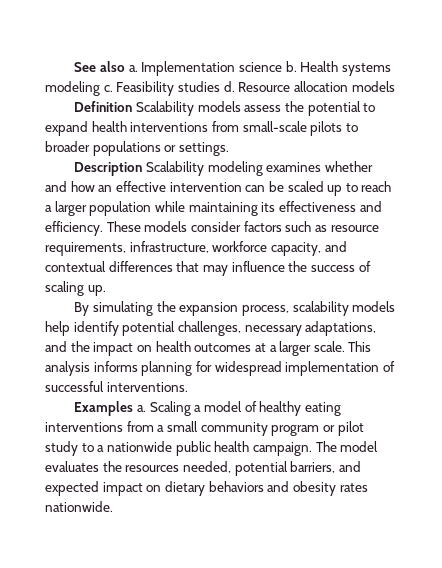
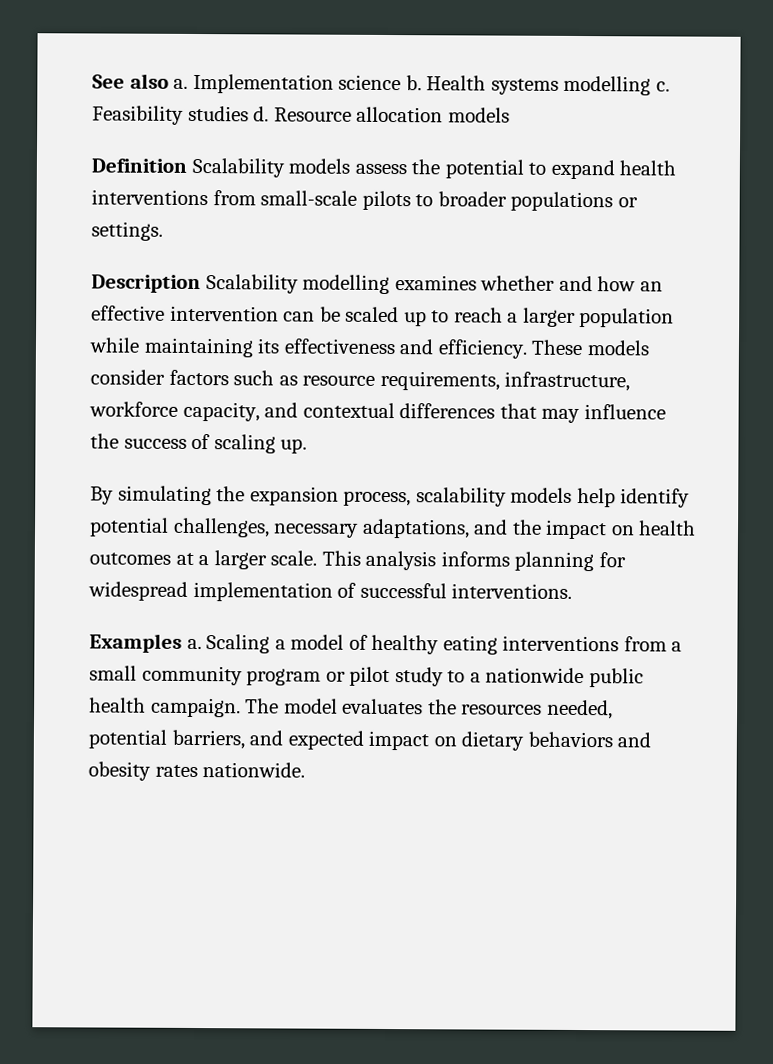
- Health systems modeling c.
+ Health systems modelling c.
- Description Scalability modeling examines whether and how an effective intervention can be scaled up to reach a larger population while maintaining its effectiveness and efficiency.
+ Description Scalability modelling examines whether and how an effective intervention can be scaled up to reach a larger population while maintaining its effectiveness and efficiency.

